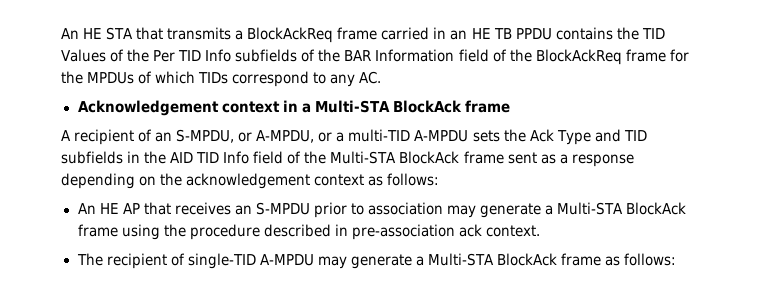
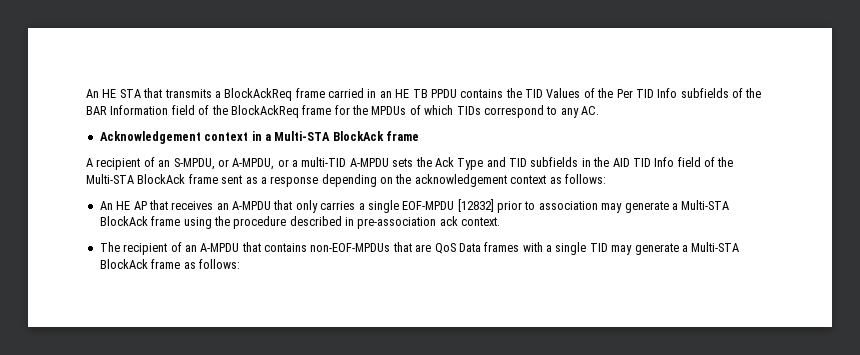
- An HE AP that receives an S-MPDU prior to association may generate a Multi-STA BlockAck frame using the procedure described in pre-association ack context.
+ An HE AP that receives an A-MPDU that only carries a single EOF-MPDU [12832] prior to association may generate a Multi-STA BlockAck frame using the procedure described in pre-association ack context.
- The recipient of single-TID A-MPDU may generate a Multi-STA BlockAck frame as follows:
+ The recipient of an A-MPDU that contains non-EOF-MPDUs that are QoS Data frames with a single TID may generate a Multi-STA BlockAck frame as follows:

